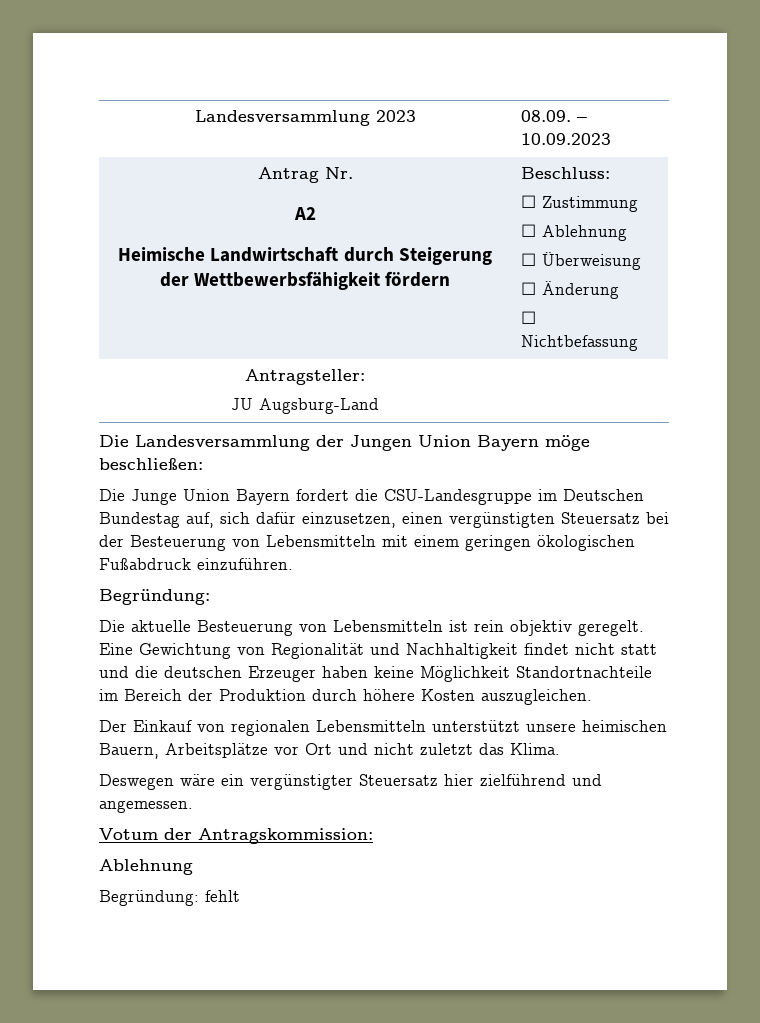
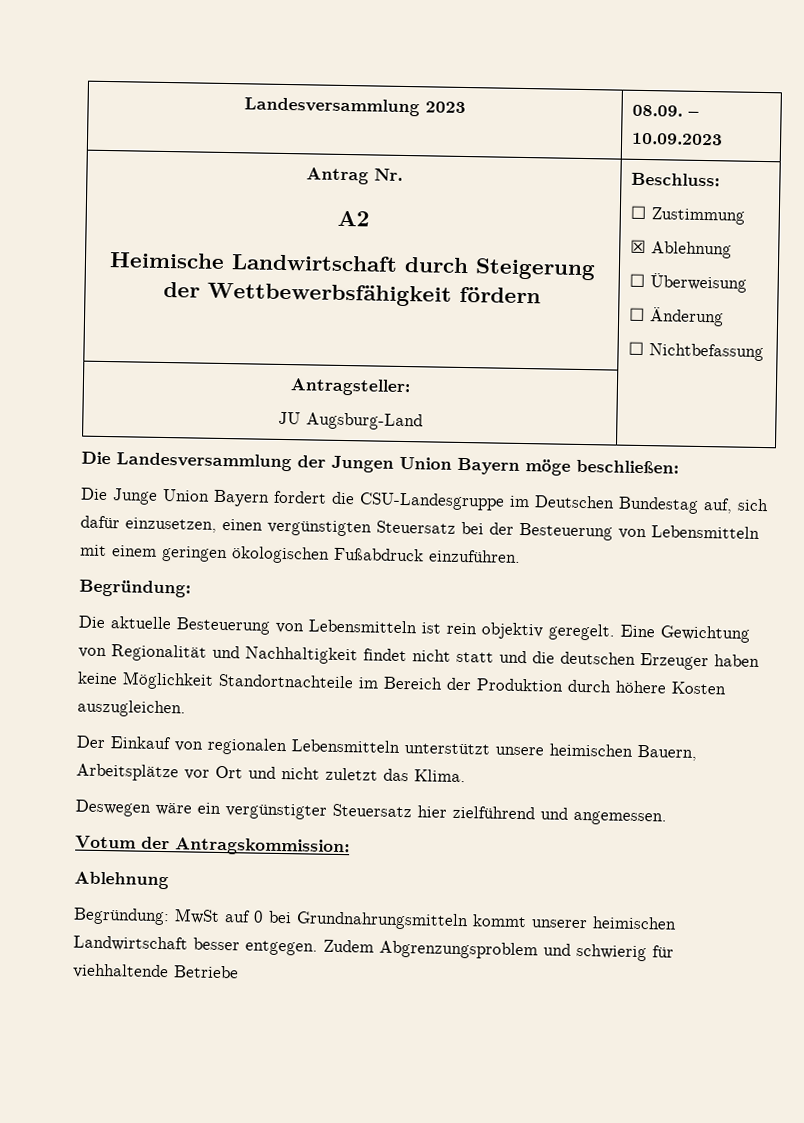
  Antrag Nr.
  A2
  Heimische Landwirtschaft durch Steigerung der Wettbewerbsfähigkeit fördern | Beschluss:
  ☐ Zustimmung
- ☐ Ablehnung
+ ☒ Ablehnung
- Begründung: fehlt
+ Begründung: MwSt auf 0 bei Grundnahrungsmitteln kommt unserer heimischen Landwirtschaft besser entgegen. Zudem Abgrenzungsproblem und schwierig für viehhaltende Betriebe

